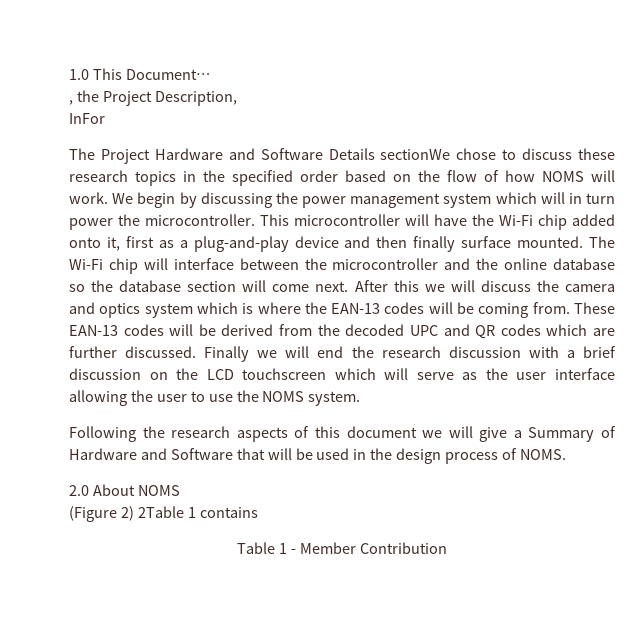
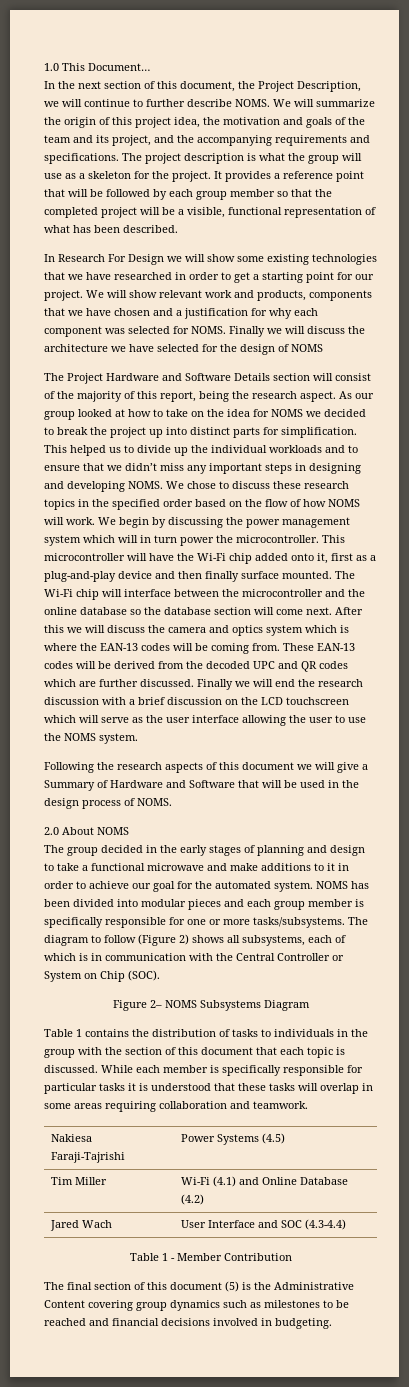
- , the Project Description,
- InFor
+ In the next section of this document, the Project Description, we will continue to further describe NOMS. We will summarize the origin of this project idea, the motivation and goals of the team and its project, and the accompanying requirements and specifications. The project description is what the group will use as a skeleton for the project. It provides a reference point that will be followed by each group member so that the completed project will be a visible, functional representation of what has been described.
+ In Research For Design we will show some existing technologies that we have researched in order to get a starting point for our project. We will show relevant work and products, components that we have chosen and a justification for why each component was selected for NOMS. Finally we will discuss the architecture we have selected for the design of NOMS
- The Project Hardware and Software Details sectionWe chose to discuss these research topics in the specified order based on the flow of how NOMS will work.
+ The Project Hardware and Software Details section will consist of the majority of this report, being the research aspect. As our group looked at how to take on the idea for NOMS we decided to break the project up into distinct parts for simplification. This helped us to divide up the individual workloads and to ensure that we didn’t miss any important steps in designing and developing NOMS. We chose to discuss these research topics in the specified order based on the flow of how NOMS will work.
- (Figure 2) 2Table 1 contains
+ The group decided in the early stages of planning and design to take a functional microwave and make additions to it in order to achieve our goal for the automated system. NOMS has been divided into modular pieces and each group member is specifically responsible for one or more tasks/subsystems. The diagram to follow (Figure 2) shows all subsystems, each of which is in communication with the Central Controller or System on Chip (SOC).
+ Figure 2– NOMS Subsystems Diagram
+ Table 1 contains the distribution of tasks to individuals in the group with the section of this document that each topic is discussed. While each member is specifically responsible for particular tasks it is understood that these tasks will overlap in some areas requiring collaboration and teamwork.
+ Nakiesa Faraji-Tajrishi | Power Systems (4.5)
+ Tim Miller | Wi-Fi (4.1) and Online Database (4.2)
+ Jared Wach | User Interface and SOC (4.3-4.4)
+ The final section of this document (5) is the Administrative Content covering group dynamics such as milestones to be reached and financial decisions involved in budgeting.

